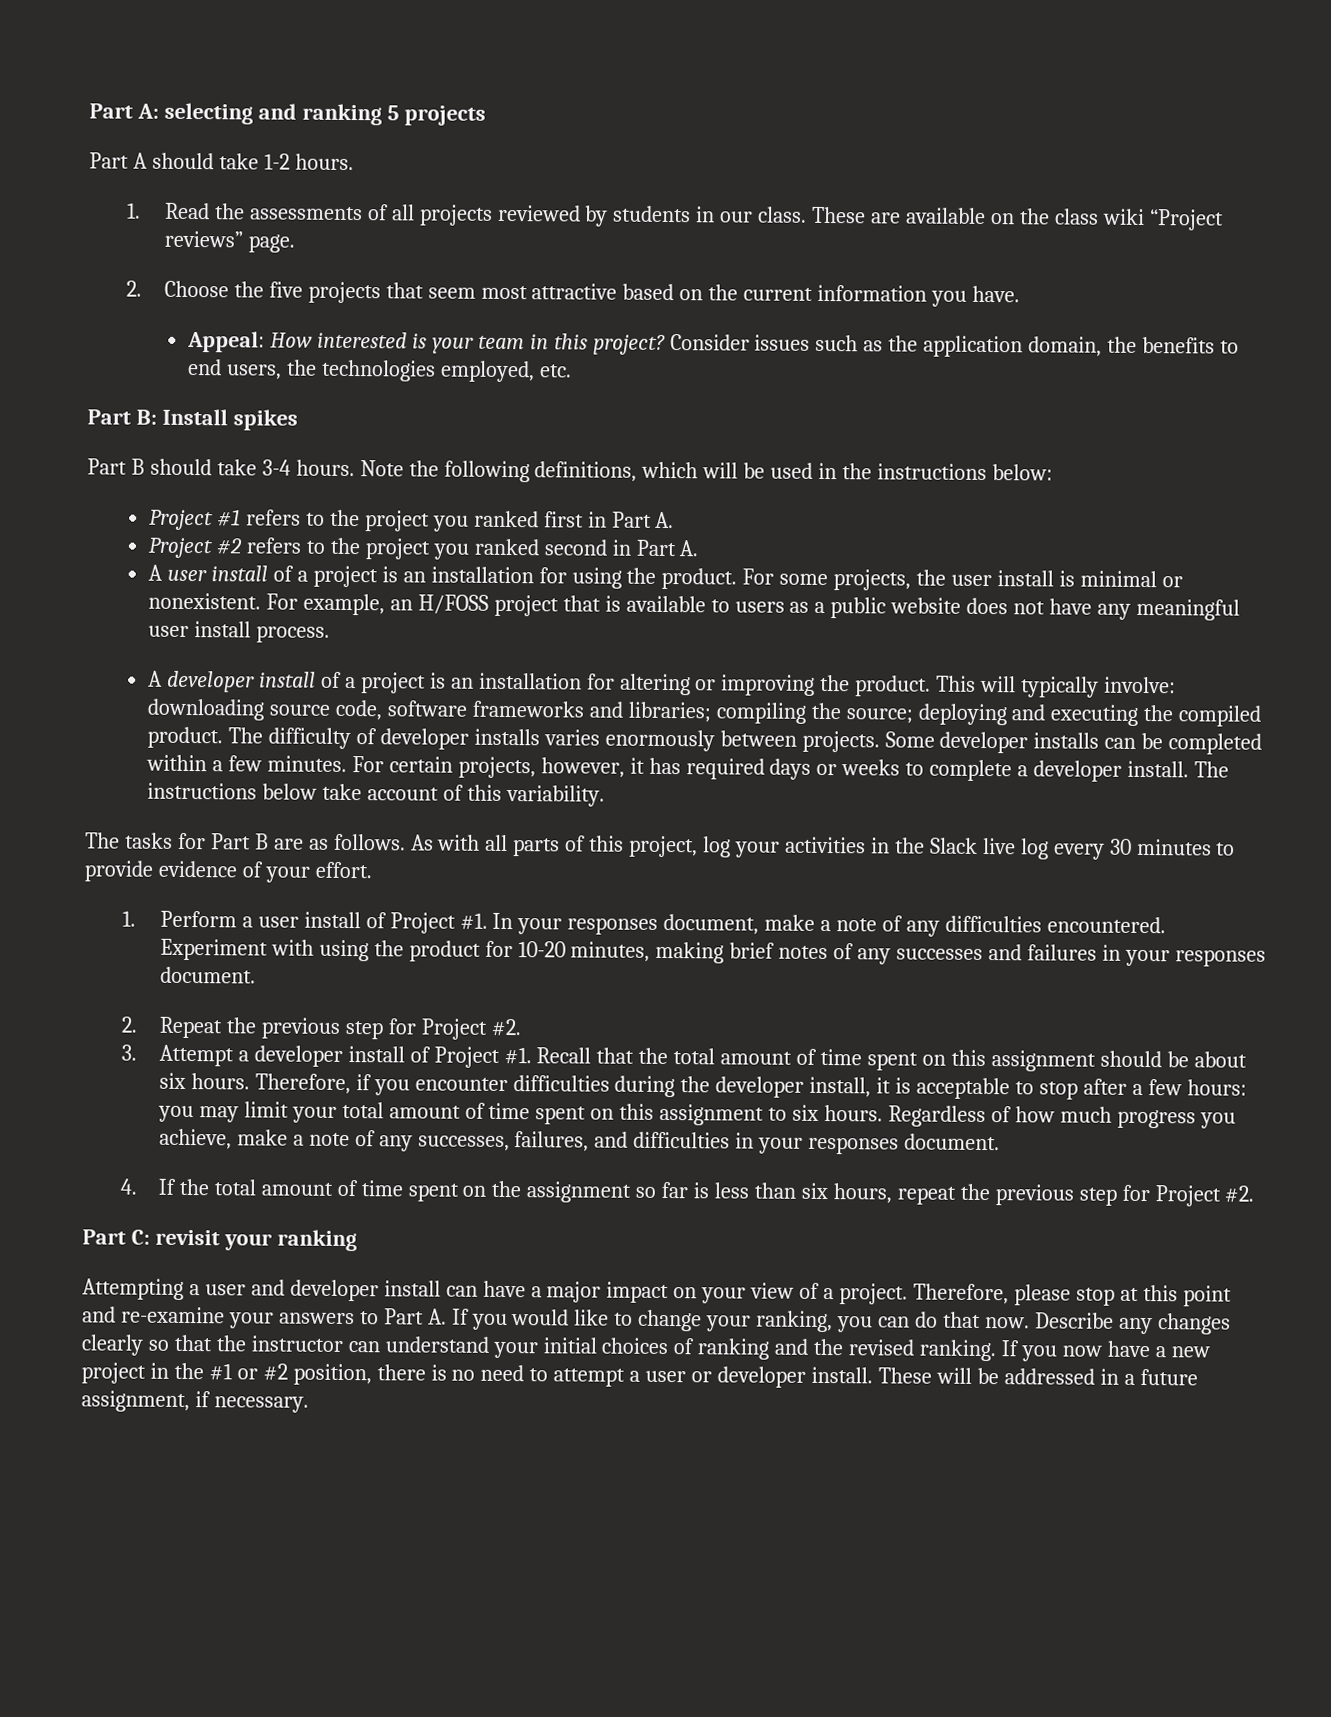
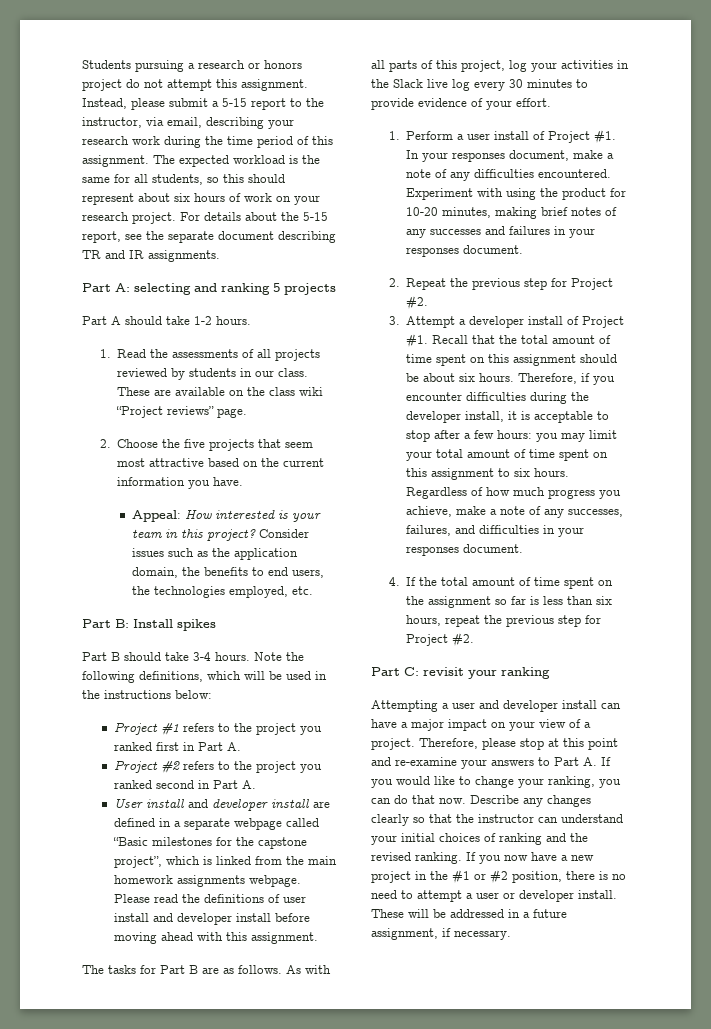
+ Students pursuing a research or honors project do not attempt this assignment. Instead, please submit a 5-15 report to the instructor, via email, describing your research work during the time period of this assignment. The expected workload is the same for all students, so this should represent about six hours of work on your research project. For details about the 5-15 report, see the separate document describing TR and IR assignments.
- A user install of a project is an installation for using the product. For some projects, the user install is minimal or nonexistent. For example, an H/FOSS project that is available to users as a public website does not have any meaningful user install process.
- A developer install of a project is an installation for altering or improving the product. This will typically involve: downloading source code, software frameworks and libraries; compiling the source; deploying and executing the compiled product. The difficulty of developer installs varies enormously between projects. Some developer installs can be completed within a few minutes. For certain projects, however, it has required days or weeks to complete a developer install. The instructions below take account of this variability.
+ User install and developer install are defined in a separate webpage called “Basic milestones for the capstone project”, which is linked from the main homework assignments webpage. Please read the definitions of user install and developer install before moving ahead with this assignment.

